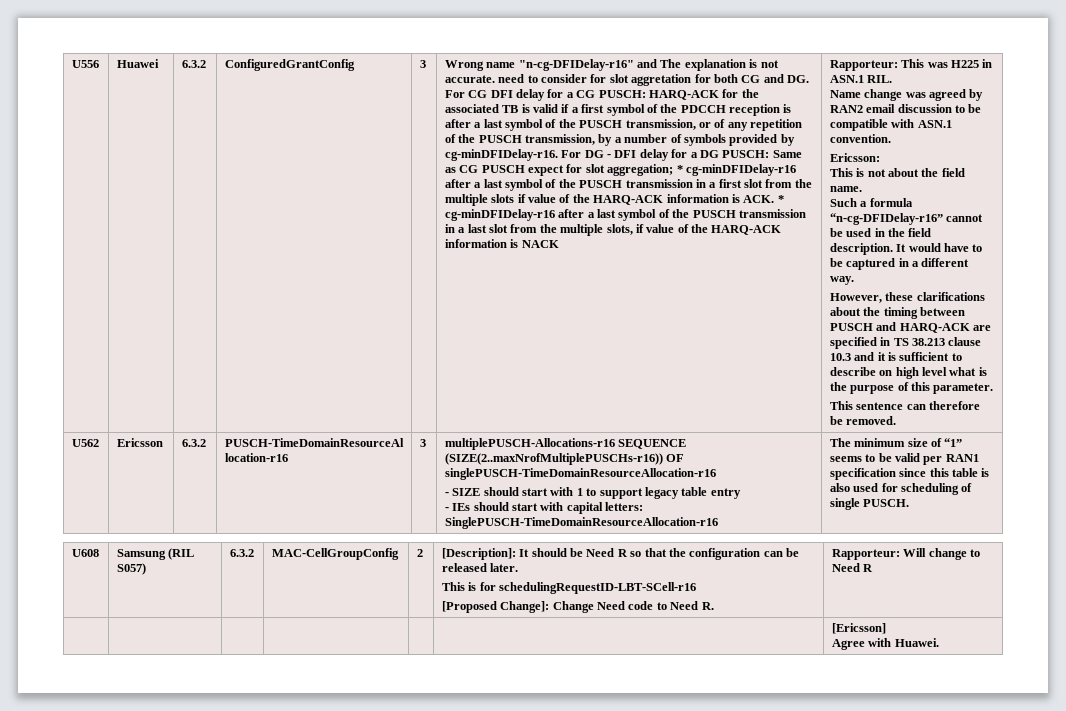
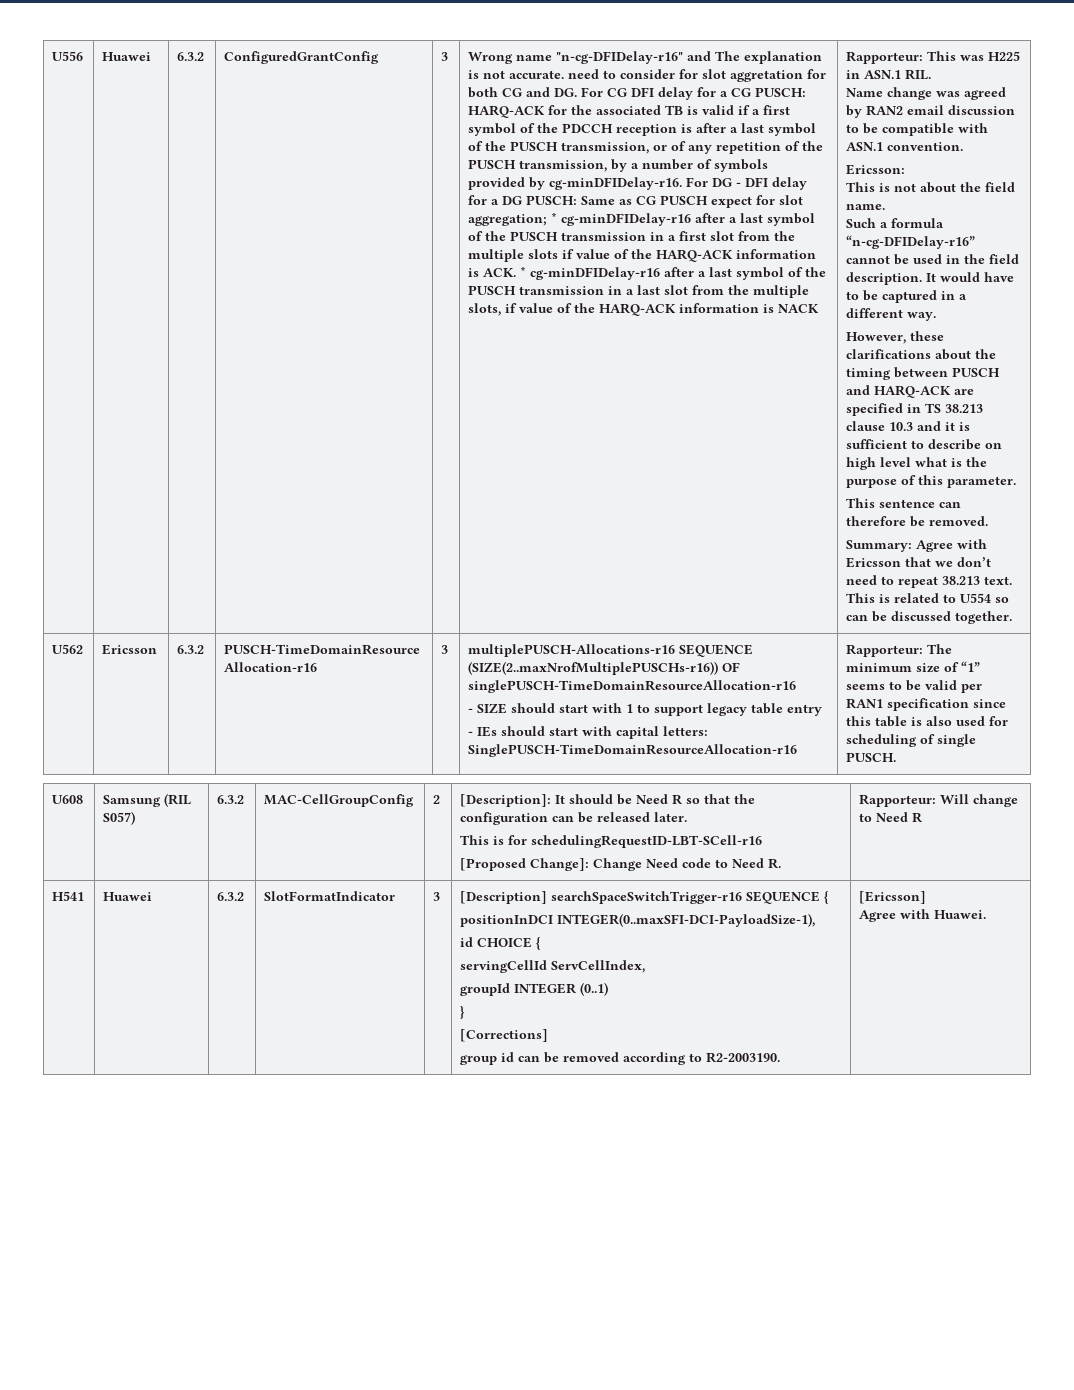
+ Summary: Agree with Ericsson that we don’t need to repeat 38.213 text. This is related to U554 so can be discussed together.
- The minimum size of “1” seems to be valid per RAN1 specification since this table is also used for scheduling of single PUSCH.
+ Rapporteur: The minimum size of “1” seems to be valid per RAN1 specification since this table is also used for scheduling of single PUSCH.
- | | | | | | [Ericsson]
+ H541 | Huawei | 6.3.2 | SlotFormatIndicator | 3 | [Description] searchSpaceSwitchTrigger-r16 SEQUENCE {
+ positionInDCI INTEGER(0..maxSFI-DCI-PayloadSize-1),
+ id CHOICE {
+ servingCellId ServCellIndex,
+ groupId INTEGER (0..1)
+ }
+ [Corrections]
+ group id can be removed according to R2-2003190. | [Ericsson]

